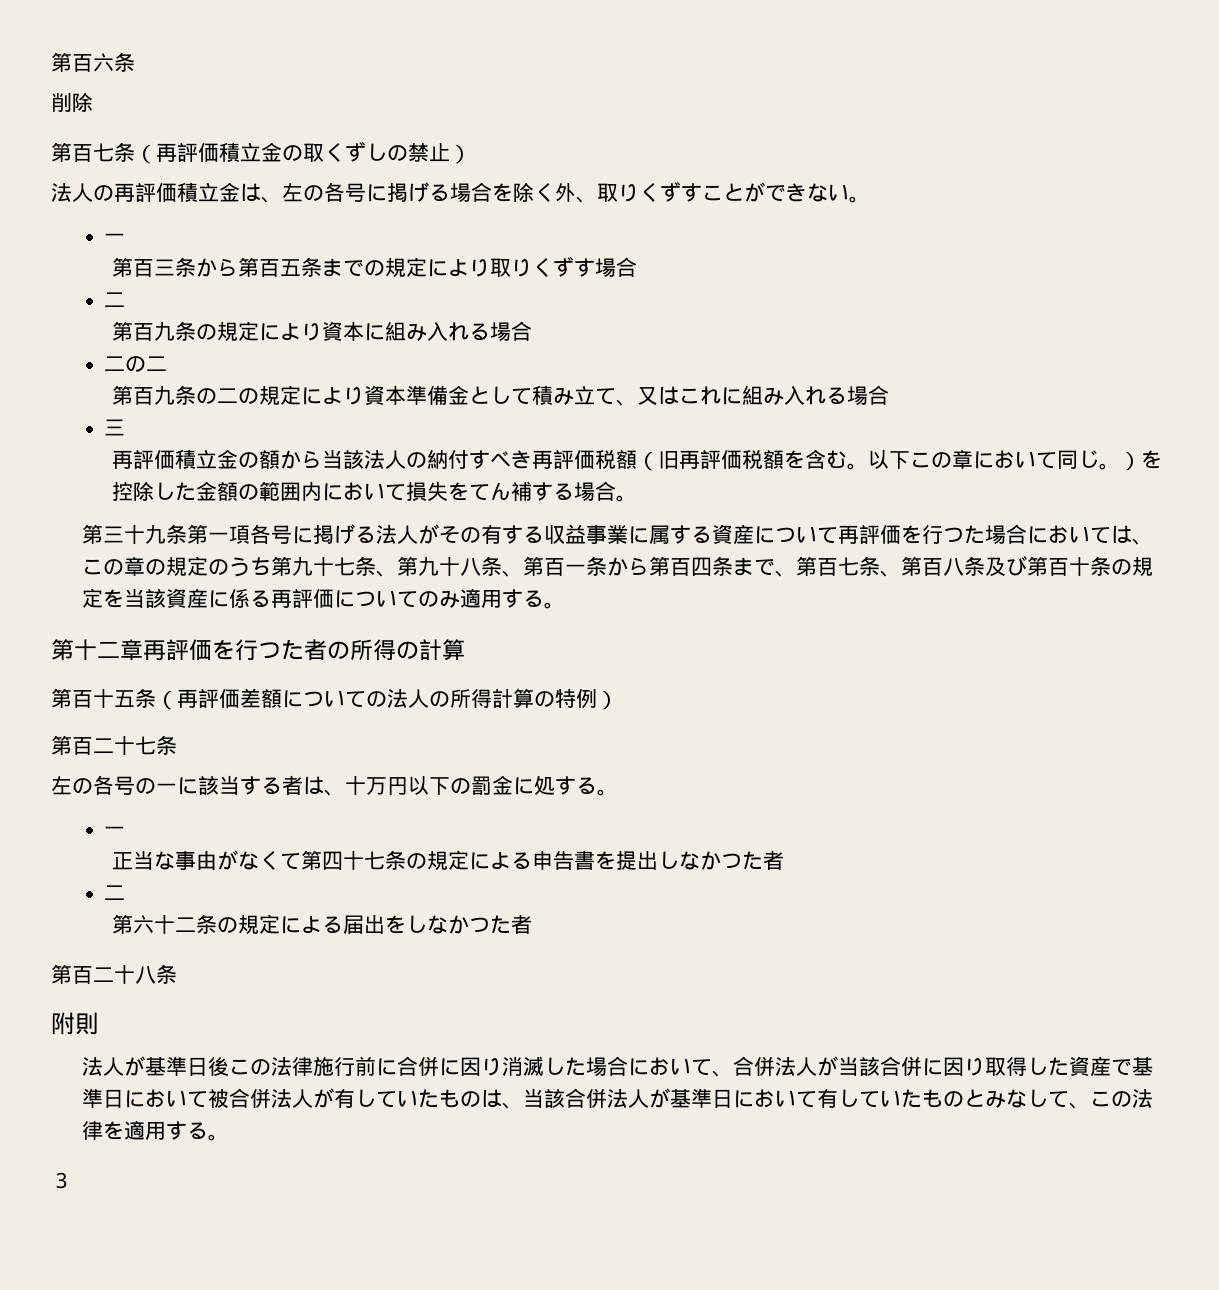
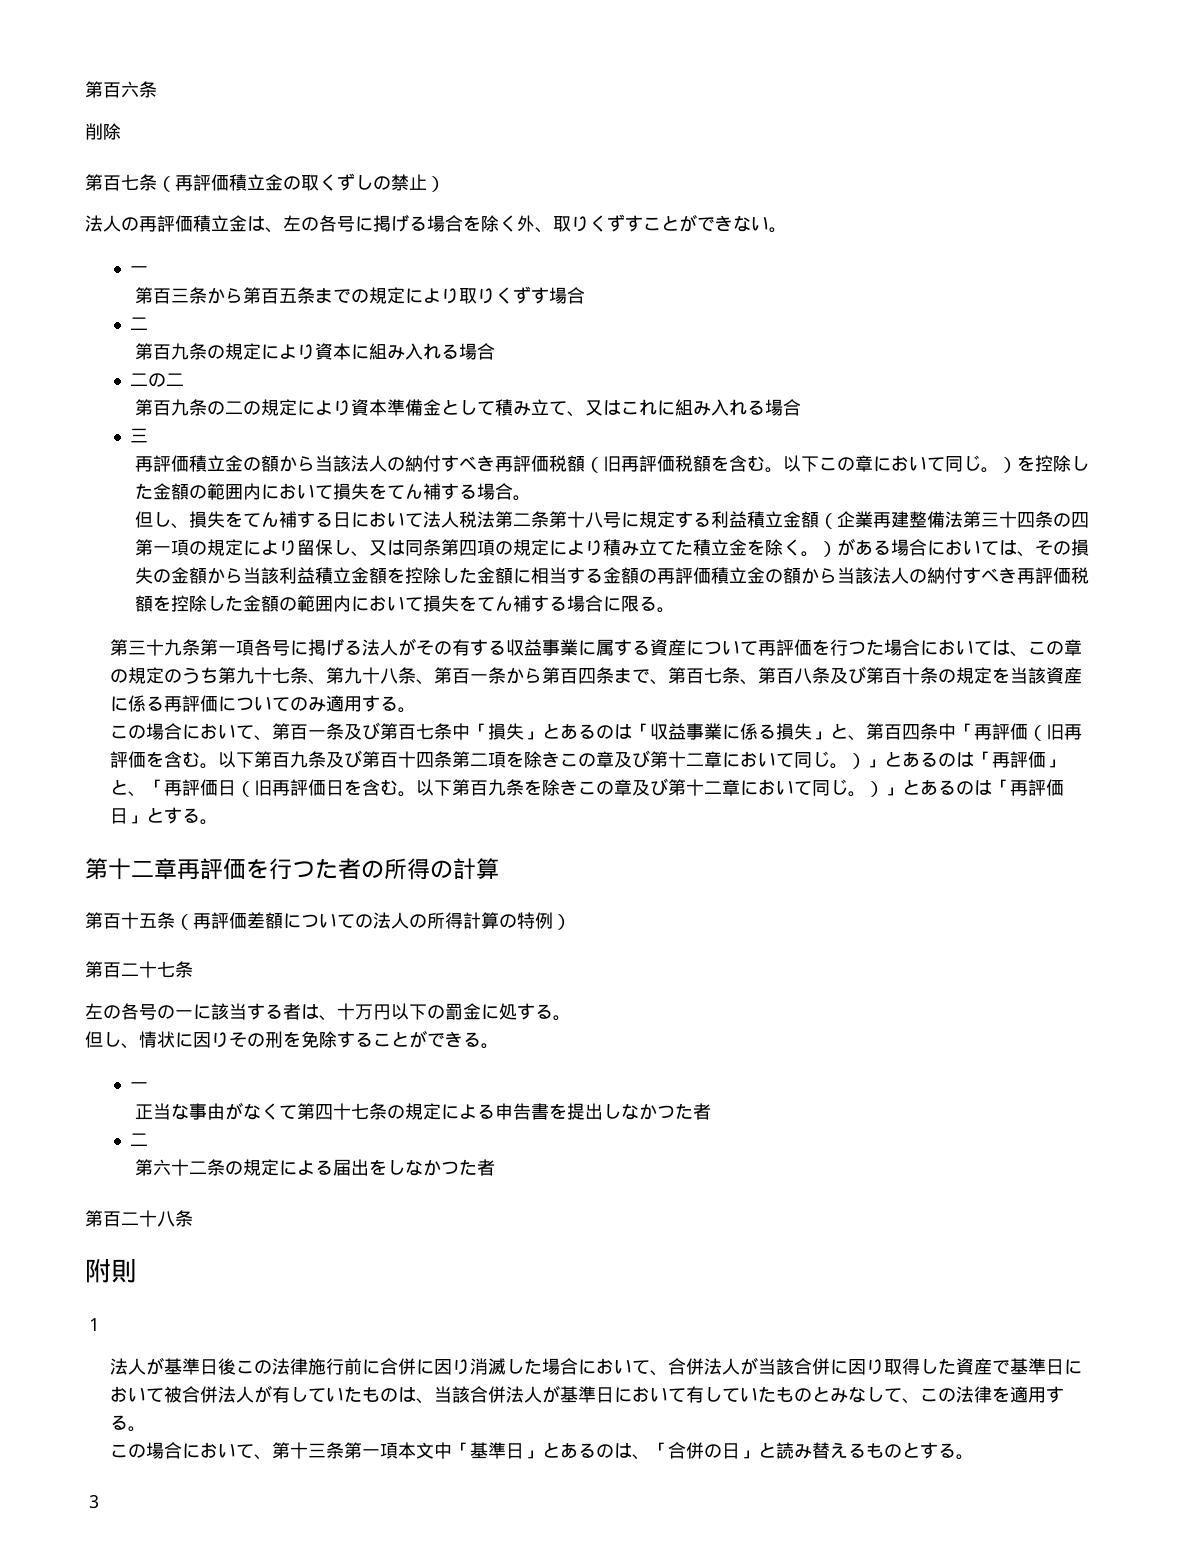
+ 但し、損失をてん補する日において法人税法第二条第十八号に規定する利益積立金額（企業再建整備法第三十四条の四第一項の規定により留保し、又は同条第四項の規定により積み立てた積立金を除く。）がある場合においては、その損失の金額から当該利益積立金額を控除した金額に相当する金額の再評価積立金の額から当該法人の納付すべき再評価税額を控除した金額の範囲内において損失をてん補する場合に限る。
+ この場合において、第百一条及び第百七条中「損失」とあるのは「収益事業に係る損失」と、第百四条中「再評価（旧再評価を含む。以下第百九条及び第百十四条第二項を除きこの章及び第十二章において同じ。）」とあるのは「再評価」と、「再評価日（旧再評価日を含む。以下第百九条を除きこの章及び第十二章において同じ。）」とあるのは「再評価日」とする。
+ 但し、情状に因りその刑を免除することができる。
+ １
+ この場合において、第十三条第一項本文中「基準日」とあるのは、「合併の日」と読み替えるものとする。

